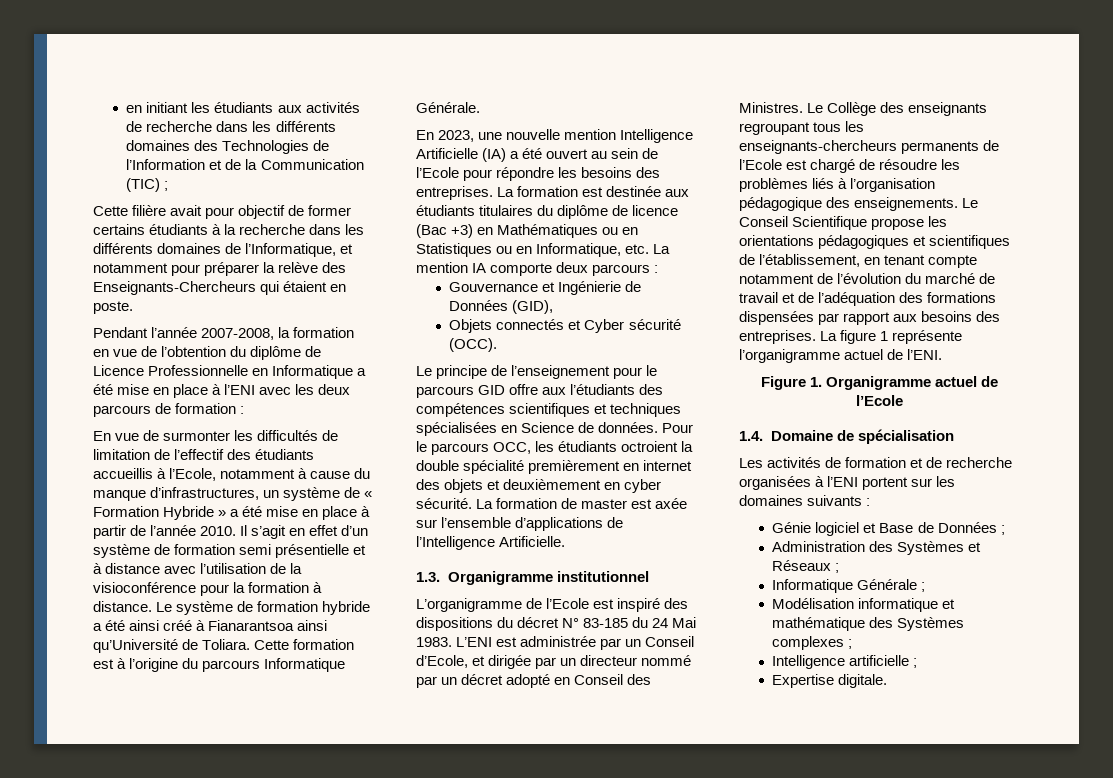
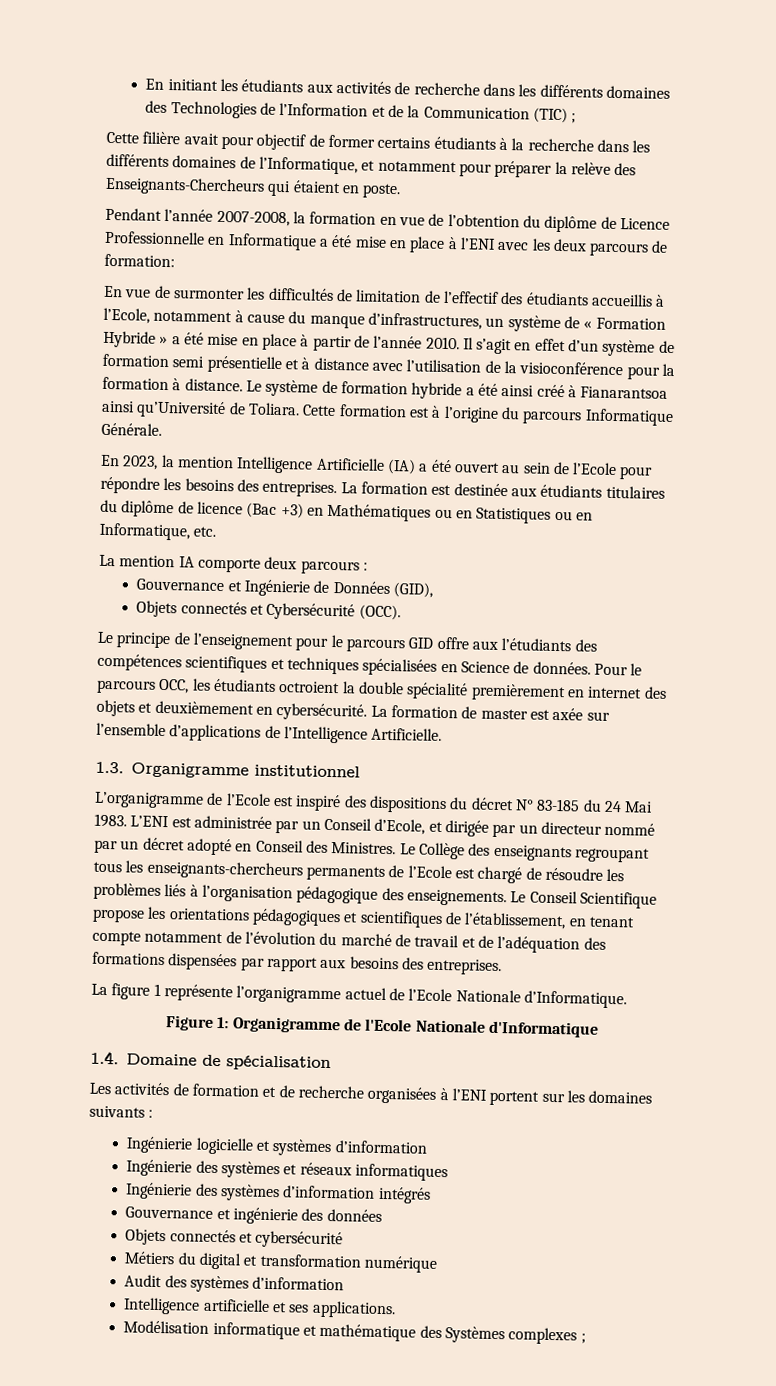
- en initiant les étudiants aux activités de recherche dans les différents domaines des Technologies de l’Information et de la Communication (TIC) ;
+ En initiant les étudiants aux activités de recherche dans les différents domaines des Technologies de l’Information et de la Communication (TIC) ;
- Pendant l’année 2007-2008, la formation en vue de l’obtention du diplôme de Licence Professionnelle en Informatique a été mise en place à l’ENI avec les deux parcours de formation :
+ Pendant l’année 2007-2008, la formation en vue de l’obtention du diplôme de Licence Professionnelle en Informatique a été mise en place à l’ENI avec les deux parcours de formation:
- En 2023, une nouvelle mention Intelligence Artificielle (IA) a été ouvert au sein de l’Ecole pour répondre les besoins des entreprises.
+ En 2023, la mention Intelligence Artificielle (IA) a été ouvert au sein de l’Ecole pour répondre les besoins des entreprises.
- La formation est destinée aux étudiants titulaires du diplôme de licence (Bac +3) en Mathématiques ou en Statistiques ou en Informatique, etc. La mention IA comporte deux parcours :
+ La formation est destinée aux étudiants titulaires du diplôme de licence (Bac +3) en Mathématiques ou en Statistiques ou en Informatique, etc.
+ La mention IA comporte deux parcours :
- Objets connectés et Cyber sécurité (OCC).
+ Objets connectés et Cybersécurité (OCC).
- Pour le parcours OCC, les étudiants octroient la double spécialité premièrement en internet des objets et deuxièmement en cyber sécurité.
+ Pour le parcours OCC, les étudiants octroient la double spécialité premièrement en internet des objets et deuxièmement en cybersécurité.
- Le Conseil Scientifique propose les orientations pédagogiques et scientifiques de l’établissement, en tenant compte notamment de l’évolution du marché de travail et de l’adéquation des formations dispensées par rapport aux besoins des entreprises. La figure 1 représente l’organigramme actuel de l’ENI.
- Figure 1. Organigramme actuel de l’Ecole
+ Le Conseil Scientifique propose les orientations pédagogiques et scientifiques de l’établissement, en tenant compte notamment de l’évolution du marché de travail et de l’adéquation des formations dispensées par rapport aux besoins des entreprises.
+ La figure 1 représente l’organigramme actuel de l’Ecole Nationale d’Informatique.
+ Figure 1: Organigramme de l'Ecole Nationale d'Informatique
- Génie logiciel et Base de Données ;
- Administration des Systèmes et Réseaux ;
- Informatique Générale ;
+ Ingénierie logicielle et systèmes d’information
+ Ingénierie des systèmes et réseaux informatiques
+ Ingénierie des systèmes d’information intégrés
+ Gouvernance et ingénierie des données
+ Objets connectés et cybersécurité
+ Métiers du digital et transformation numérique
+ Audit des systèmes d’information
+ Intelligence artificielle et ses applications.
- Intelligence artificielle ;
- Expertise digitale.

